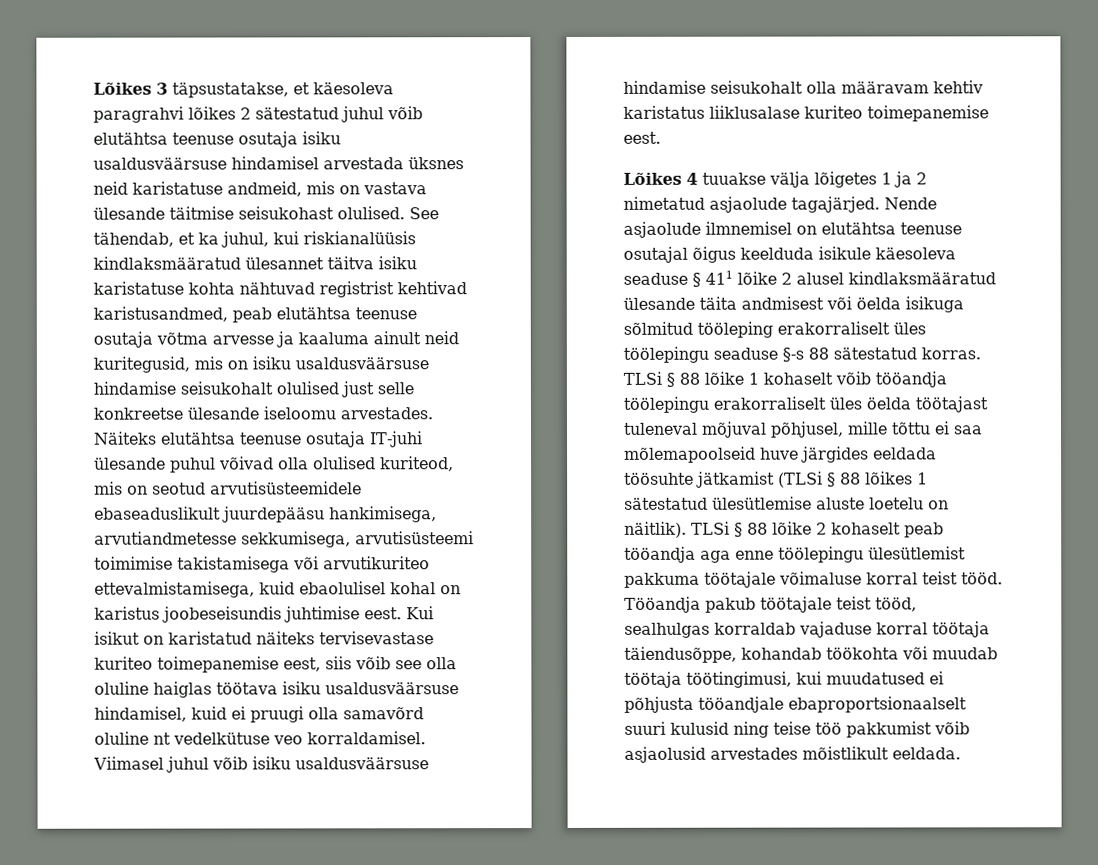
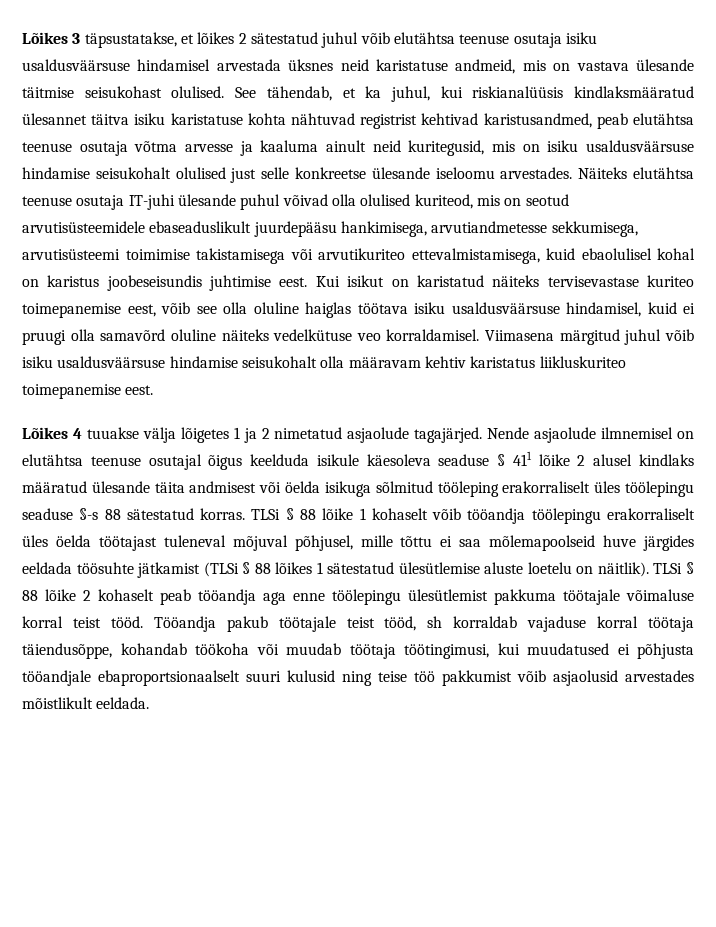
- Lõikes 3 täpsustatakse, et käesoleva paragrahvi lõikes 2 sätestatud juhul võib elutähtsa teenuse osutaja isiku usaldusväärsuse hindamisel arvestada üksnes neid karistatuse andmeid, mis on vastava ülesande täitmise seisukohast olulised.
+ Lõikes 3 täpsustatakse, et lõikes 2 sätestatud juhul võib elutähtsa teenuse osutaja isiku usaldusväärsuse hindamisel arvestada üksnes neid karistatuse andmeid, mis on vastava ülesande täitmise seisukohast olulised.
- Kui isikut on karistatud näiteks tervisevastase kuriteo toimepanemise eest, siis võib see olla oluline haiglas töötava isiku usaldusväärsuse hindamisel, kuid ei pruugi olla samavõrd oluline nt vedelkütuse veo korraldamisel.
+ Kui isikut on karistatud näiteks tervisevastase kuriteo toimepanemise eest, võib see olla oluline haiglas töötava isiku usaldusväärsuse hindamisel, kuid ei pruugi olla samavõrd oluline näiteks vedelkütuse veo korraldamisel.
- Viimasel juhul võib isiku usaldusväärsuse hindamise seisukohalt olla määravam kehtiv karistatus liiklusalase kuriteo toimepanemise eest.
+ Viimasena märgitud juhul võib isiku usaldusväärsuse hindamise seisukohalt olla määravam kehtiv karistatus liikluskuriteo toimepanemise eest.
- Nende asjaolude ilmnemisel on elutähtsa teenuse osutajal õigus keelduda isikule käesoleva seaduse § 411 lõike 2 alusel kindlaksmääratud ülesande täita andmisest või öelda isikuga sõlmitud tööleping erakorraliselt üles töölepingu seaduse §-s 88 sätestatud korras.
+ Nende asjaolude ilmnemisel on elutähtsa teenuse osutajal õigus keelduda isikule käesoleva seaduse § 411 lõike 2 alusel kindlaks määratud ülesande täita andmisest või öelda isikuga sõlmitud tööleping erakorraliselt üles töölepingu seaduse §-s 88 sätestatud korras.
- Tööandja pakub töötajale teist tööd, sealhulgas korraldab vajaduse korral töötaja täiendusõppe, kohandab töökohta või muudab töötaja töötingimusi, kui muudatused ei põhjusta tööandjale ebaproportsionaalselt suuri kulusid ning teise töö pakkumist võib asjaolusid arvestades mõistlikult eeldada.
+ Tööandja pakub töötajale teist tööd, sh korraldab vajaduse korral töötaja täiendusõppe, kohandab töökoha või muudab töötaja töötingimusi, kui muudatused ei põhjusta tööandjale ebaproportsionaalselt suuri kulusid ning teise töö pakkumist võib asjaolusid arvestades mõistlikult eeldada.

